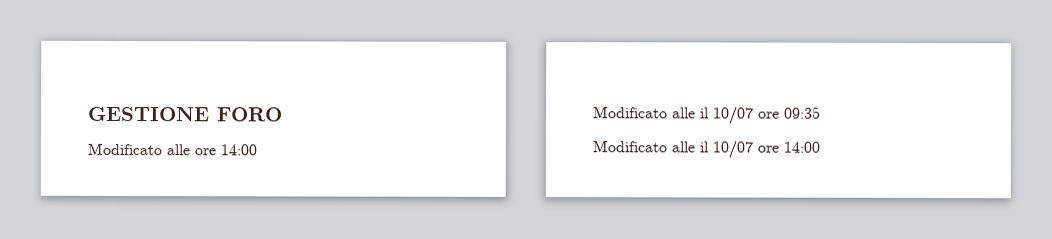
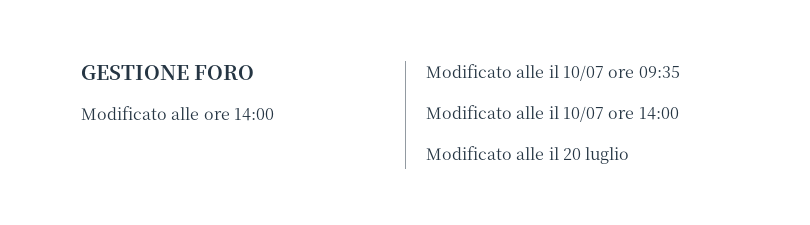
+ Modificato alle il 20 luglio

